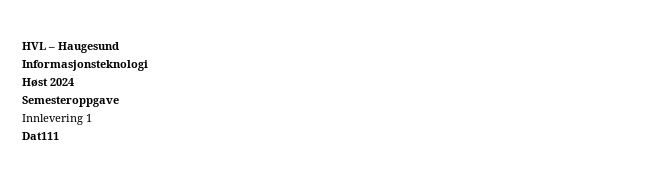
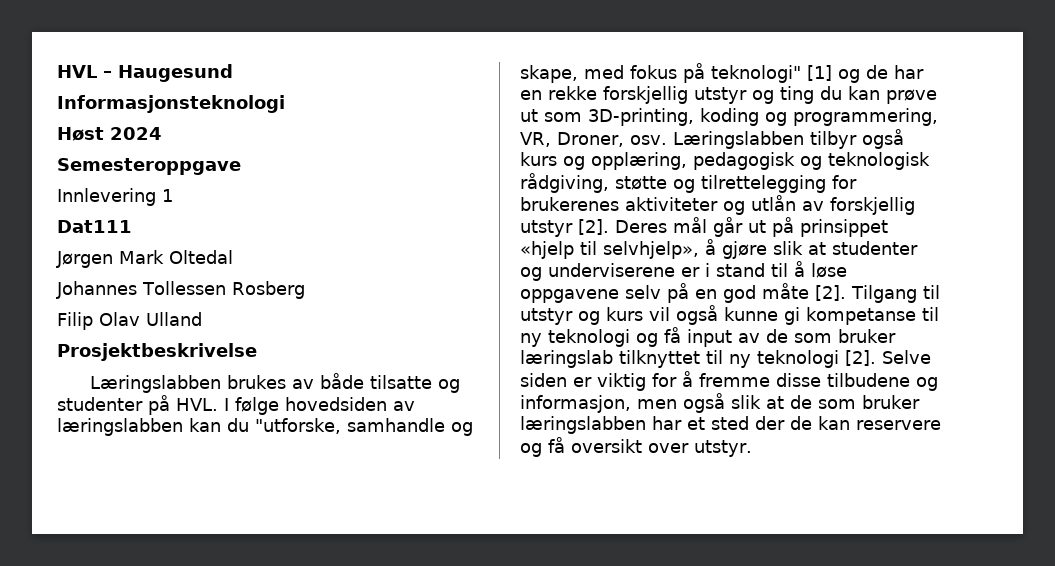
+ Jørgen Mark Oltedal
+ Johannes Tollessen Rosberg
+ Filip Olav Ulland
+ Prosjektbeskrivelse
+ Læringslabben brukes av både tilsatte og studenter på HVL. I følge hovedsiden av læringslabben kan du "utforske, samhandle og skape, med fokus på teknologi" [1] og de har en rekke forskjellig utstyr og ting du kan prøve ut som 3D-printing, koding og programmering, VR, Droner, osv. Læringslabben tilbyr også kurs og opplæring, pedagogisk og teknologisk rådgiving, støtte og tilrettelegging for brukerenes aktiviteter og utlån av forskjellig utstyr [2]. Deres mål går ut på prinsippet «hjelp til selvhjelp», å gjøre slik at studenter og underviserene er i stand til å løse oppgavene selv på en god måte [2]. Tilgang til utstyr og kurs vil også kunne gi kompetanse til ny teknologi og få input av de som bruker læringslab tilknyttet til ny teknologi [2]. Selve siden er viktig for å fremme disse tilbudene og informasjon, men også slik at de som bruker læringslabben har et sted der de kan reservere og få oversikt over utstyr.

